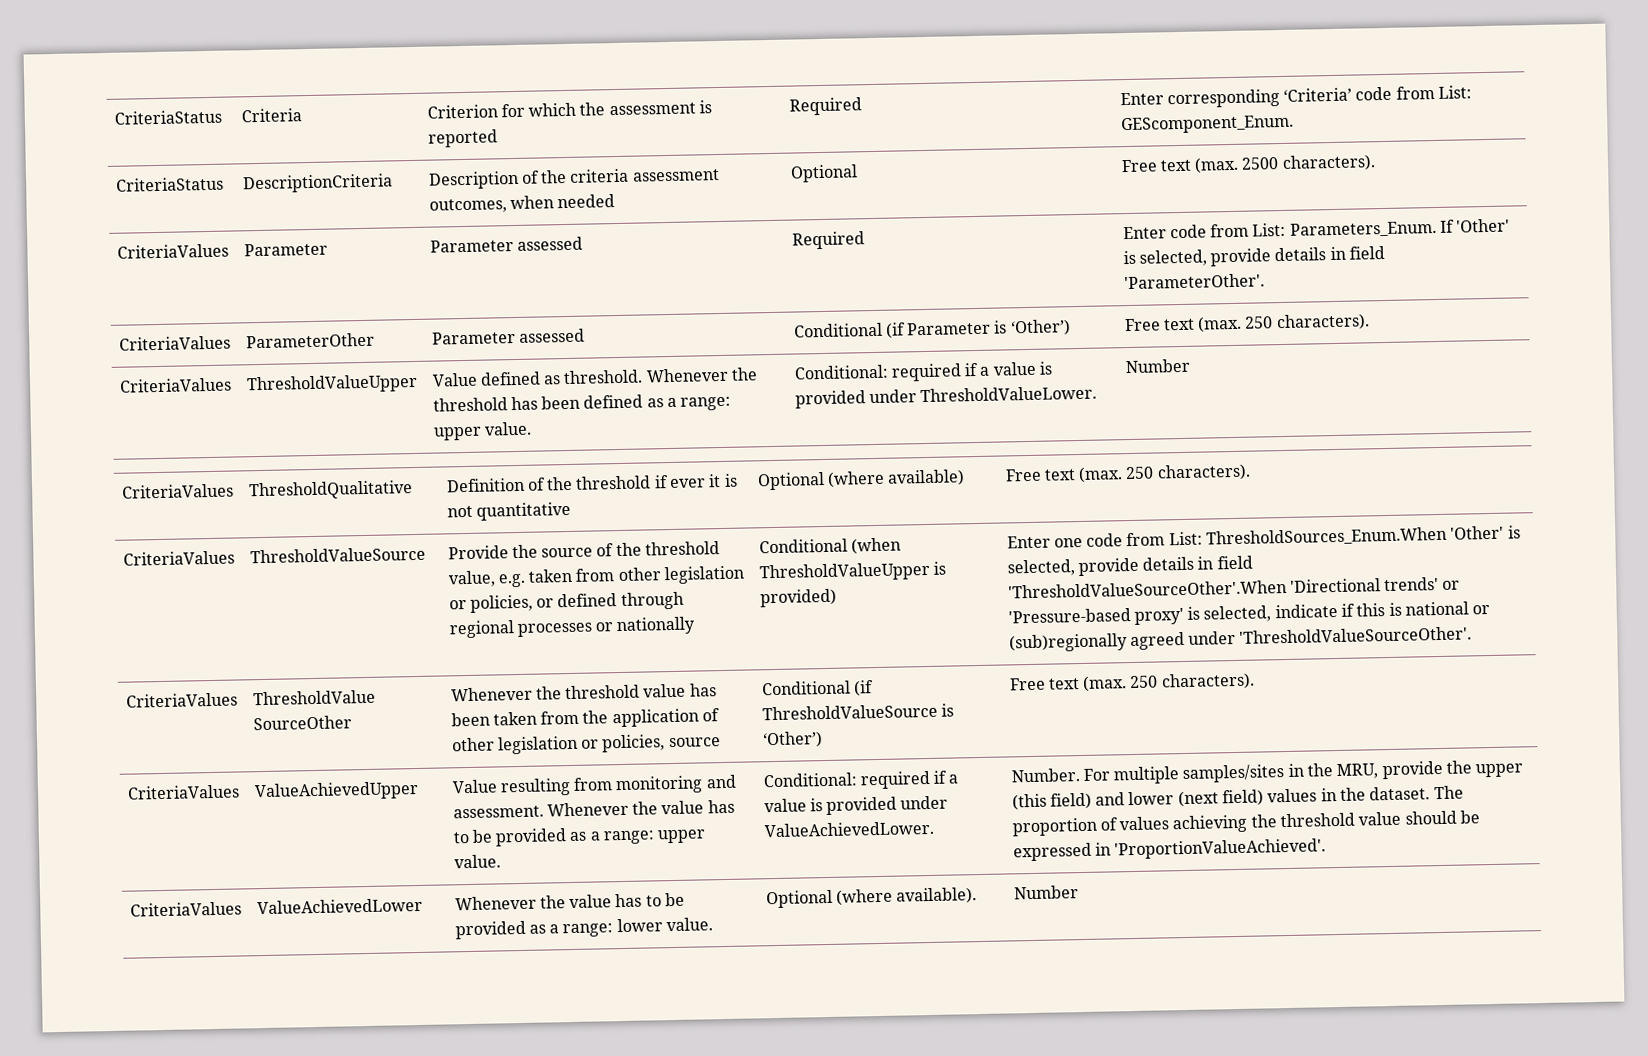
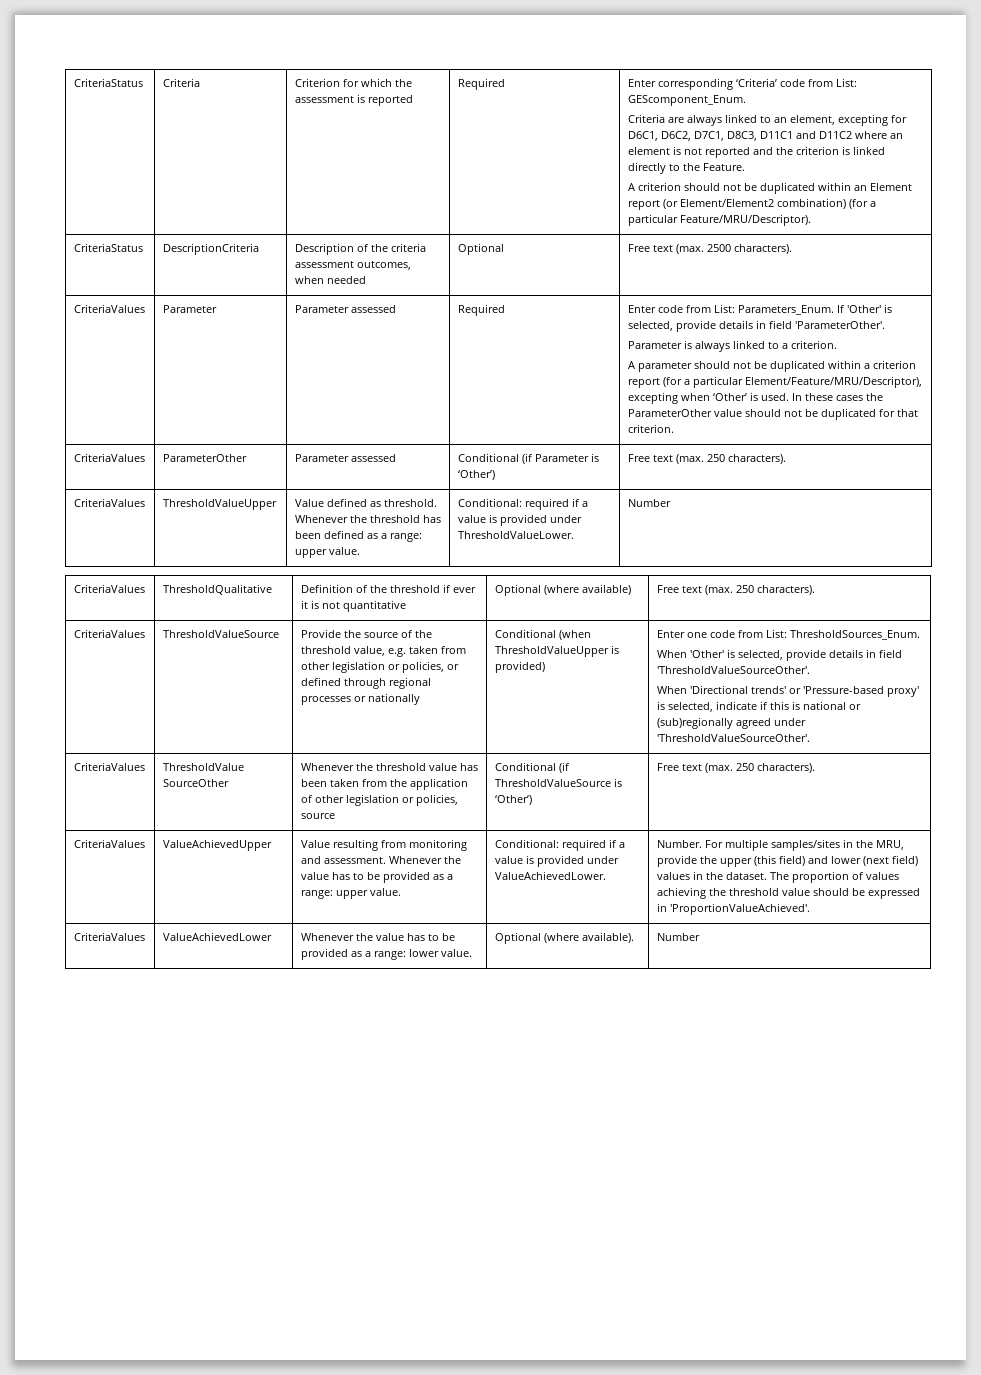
+ Criteria are always linked to an element, excepting for D6C1, D6C2, D7C1, D8C3, D11C1 and D11C2 where an element is not reported and the criterion is linked directly to the Feature.
+ A criterion should not be duplicated within an Element report (or Element/Element2 combination) (for a particular Feature/MRU/Descriptor).
+ Parameter is always linked to a criterion.
+ A parameter should not be duplicated within a criterion report (for a particular Element/Feature/MRU/Descriptor), excepting when ‘Other’ is used. In these cases the ParameterOther value should not be duplicated for that criterion.
- Enter one code from List: ThresholdSources_Enum.When 'Other' is selected, provide details in field 'ThresholdValueSourceOther'.When 'Directional trends' or 'Pressure-based proxy' is selected, indicate if this is national or (sub)regionally agreed under 'ThresholdValueSourceOther'.
+ Enter one code from List: ThresholdSources_Enum.
+ When 'Other' is selected, provide details in field 'ThresholdValueSourceOther'.
+ When 'Directional trends' or 'Pressure-based proxy' is selected, indicate if this is national or (sub)regionally agreed under 'ThresholdValueSourceOther'.

